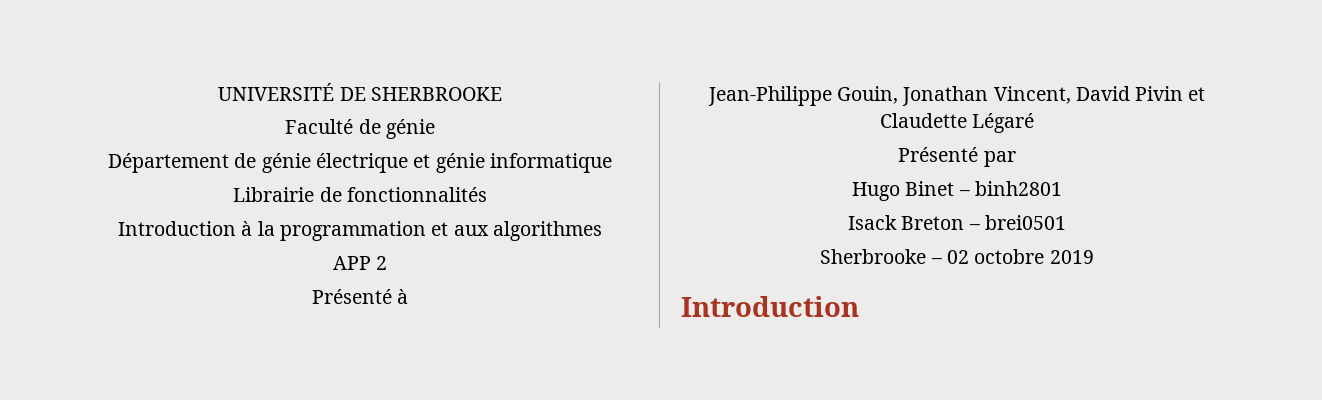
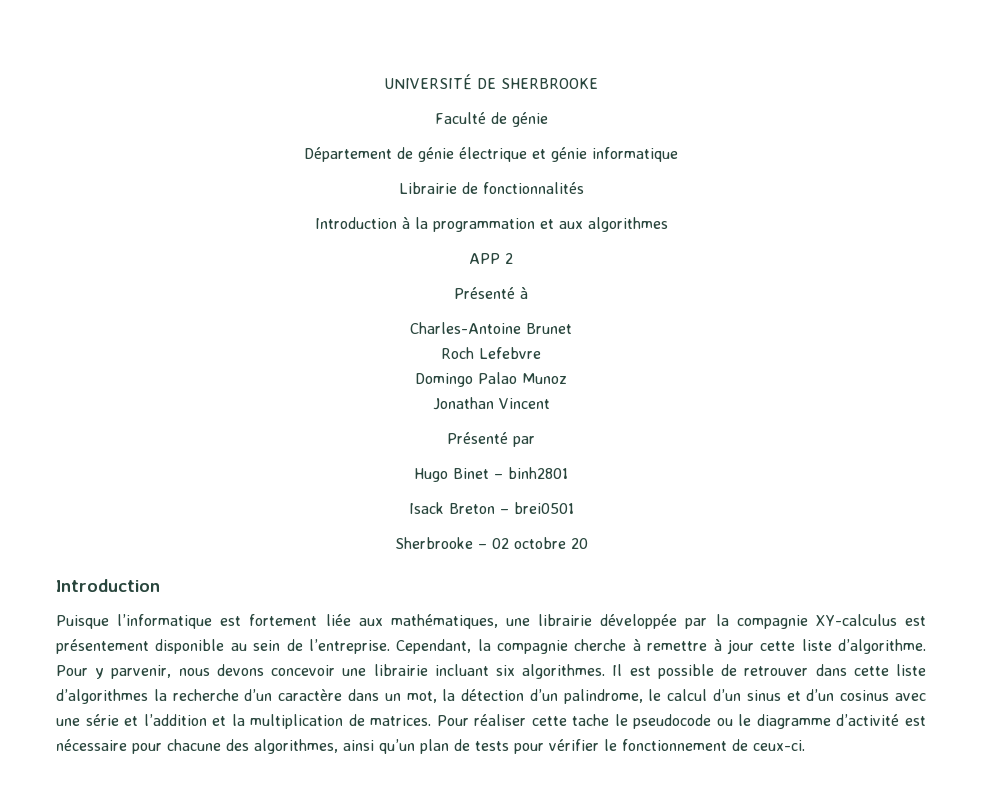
- Jean-Philippe Gouin, Jonathan Vincent, David Pivin et Claudette Légaré
+ Charles-Antoine Brunet
+ Roch Lefebvre
+ Domingo Palao Munoz
+ Jonathan Vincent
- Sherbrooke – 02 octobre 2019
+ Sherbrooke – 02 octobre 20
  Introduction
+ Puisque l’informatique est fortement liée aux mathématiques, une librairie développée par la compagnie XY-calculus est présentement disponible au sein de l’entreprise. Cependant, la compagnie cherche à remettre à jour cette liste d’algorithme. Pour y parvenir, nous devons concevoir une librairie incluant six algorithmes. Il est possible de retrouver dans cette liste d’algorithmes la recherche d’un caractère dans un mot, la détection d’un palindrome, le calcul d’un sinus et d’un cosinus avec une série et l’addition et la multiplication de matrices. Pour réaliser cette tache le pseudocode ou le diagramme d’activité est nécessaire pour chacune des algorithmes, ainsi qu’un plan de tests pour vérifier le fonctionnement de ceux-ci.

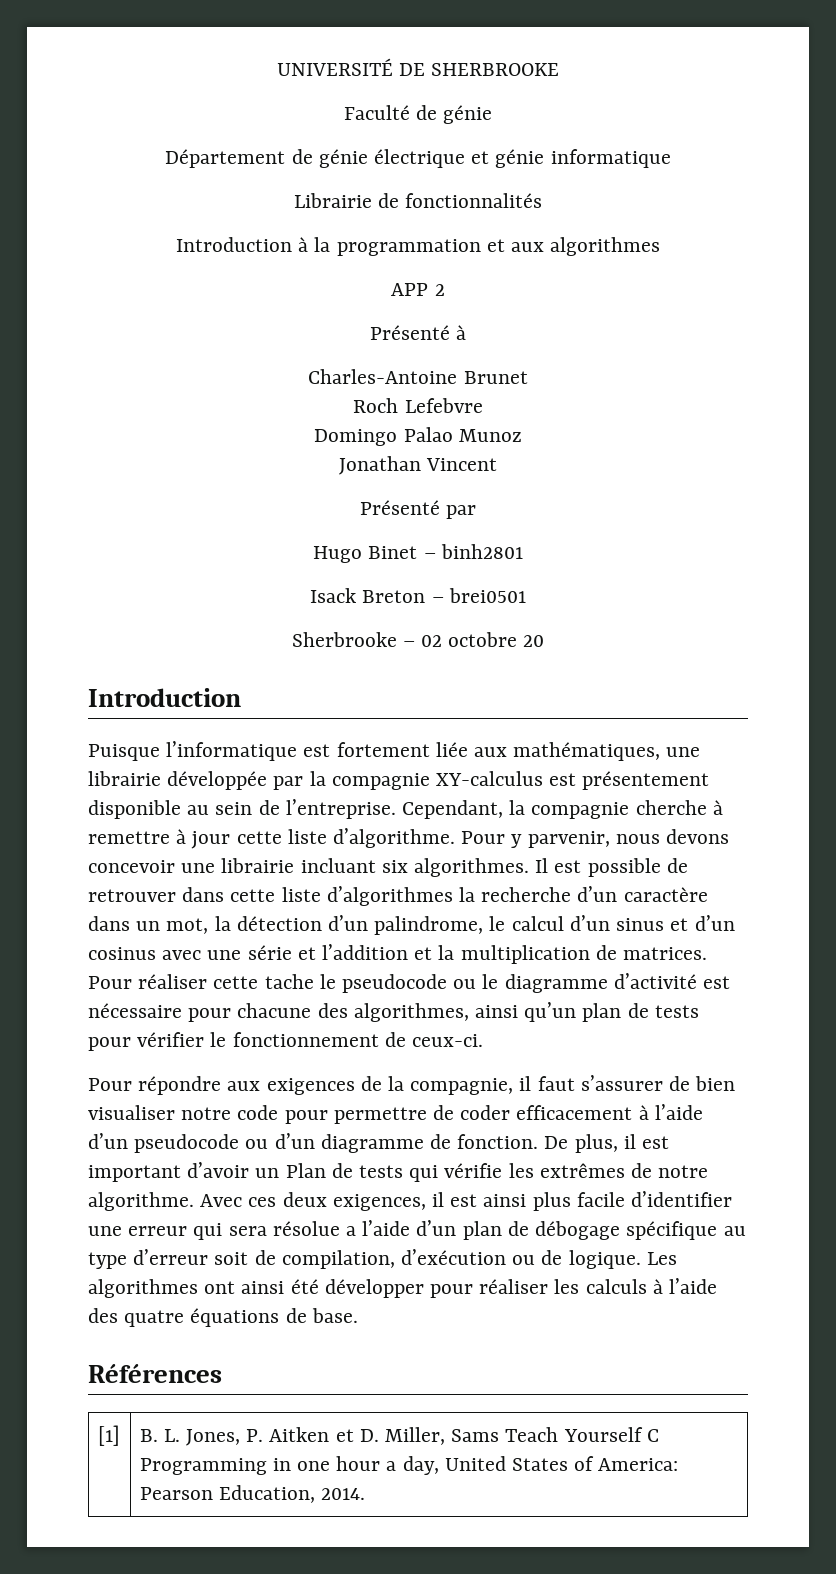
+ Pour répondre aux exigences de la compagnie, il faut s’assurer de bien visualiser notre code pour permettre de coder efficacement à l’aide d’un pseudocode ou d’un diagramme de fonction. De plus, il est important d’avoir un Plan de tests qui vérifie les extrêmes de notre algorithme. Avec ces deux exigences, il est ainsi plus facile d’identifier une erreur qui sera résolue a l’aide d’un plan de débogage spécifique au type d’erreur soit de compilation, d’exécution ou de logique. Les algorithmes ont ainsi été développer pour réaliser les calculs à l’aide des quatre équations de base.
+ Références
+ [1] | B. L. Jones, P. Aitken et D. Miller, Sams Teach Yourself C Programming in one hour a day, United States of America: Pearson Education, 2014.

